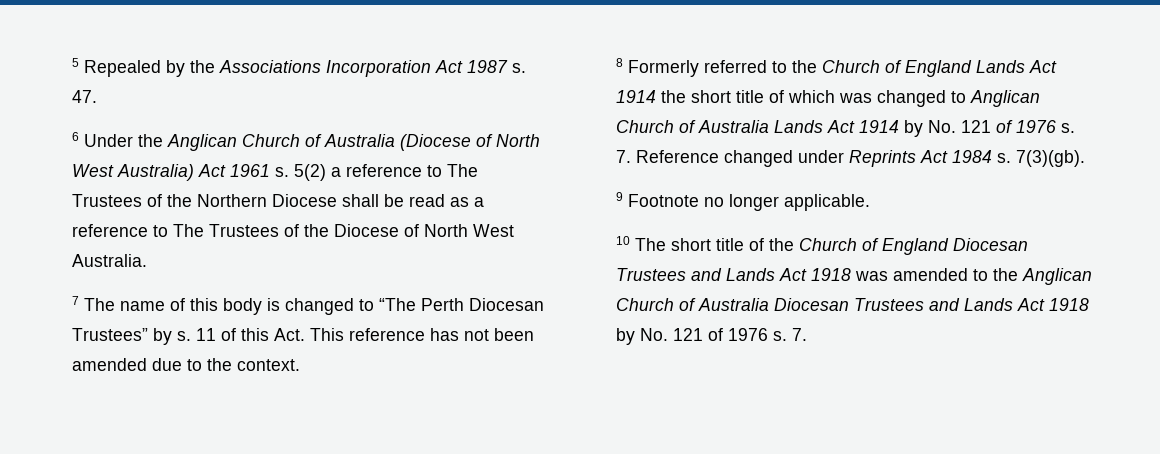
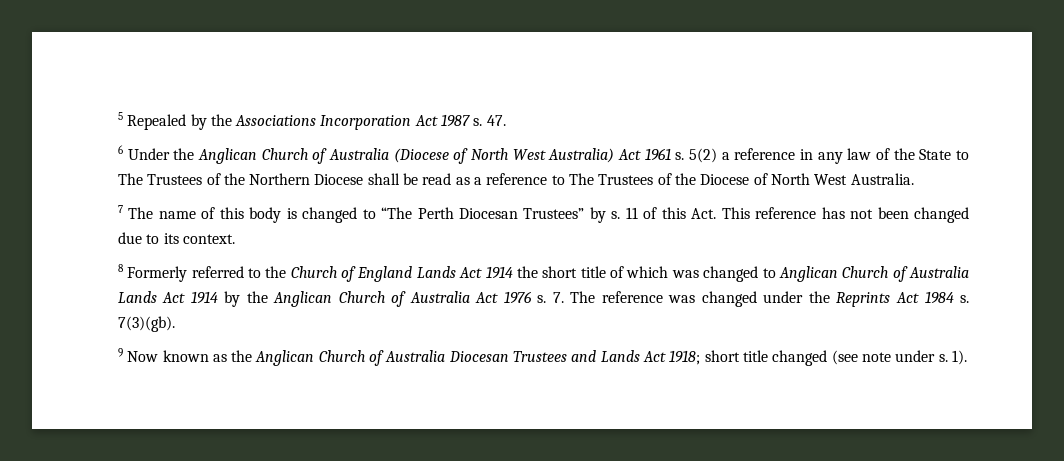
- 5(2) a reference to The Trustees of the Northern Diocese shall be read as a reference to The Trustees of the Diocese of North West Australia.
+ 5(2) a reference in any law of the State to The Trustees of the Northern Diocese shall be read as a reference to The Trustees of the Diocese of North West Australia.
- 11 of this Act. This reference has not been amended due to the context.
+ 11 of this Act. This reference has not been changed due to its context.
- 8 Formerly referred to the Church of England Lands Act 1914 the short title of which was changed to Anglican Church of Australia Lands Act 1914 by No. 121 of 1976 s. 7. Reference changed under Reprints Act 1984 s.
+ 8 Formerly referred to the Church of England Lands Act 1914 the short title of which was changed to Anglican Church of Australia Lands Act 1914 by the Anglican Church of Australia Act 1976 s. 7. The reference was changed under the Reprints Act 1984 s.
- 9 Footnote no longer applicable.
- 10 The short title of the Church of England Diocesan Trustees and Lands Act 1918 was amended to the Anglican Church of Australia Diocesan Trustees and Lands Act 1918 by No. 121 of 1976 s. 7.
+ 9 Now known as the Anglican Church of Australia Diocesan Trustees and Lands Act 1918; short title changed (see note under s. 1).

